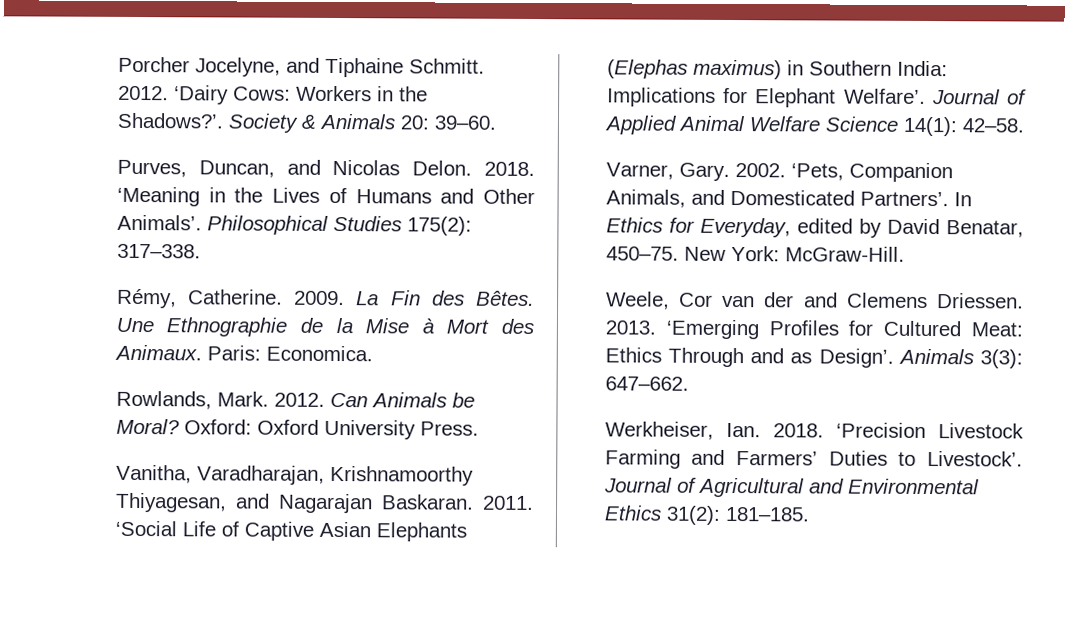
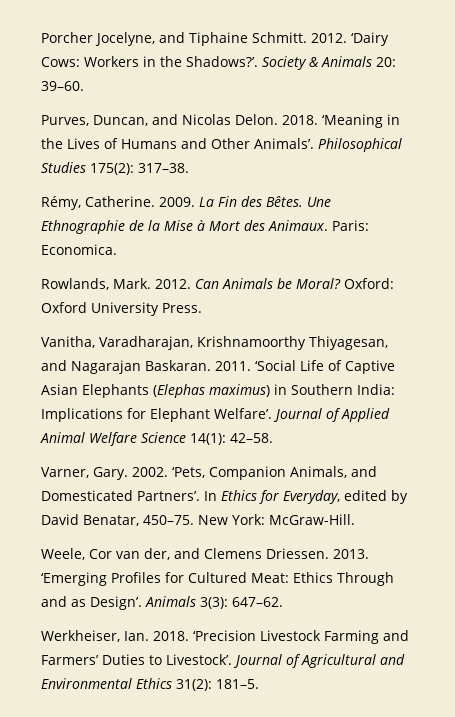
- Philosophical Studies 175(2): 317–338.
+ Philosophical Studies 175(2): 317–38.
- Weele, Cor van der and Clemens Driessen.
+ Weele, Cor van der, and Clemens Driessen.
- Animals 3(3): 647–662.
+ Animals 3(3): 647–62.
- Journal of Agricultural and Environmental Ethics 31(2): 181–185.
+ Journal of Agricultural and Environmental Ethics 31(2): 181–5.

